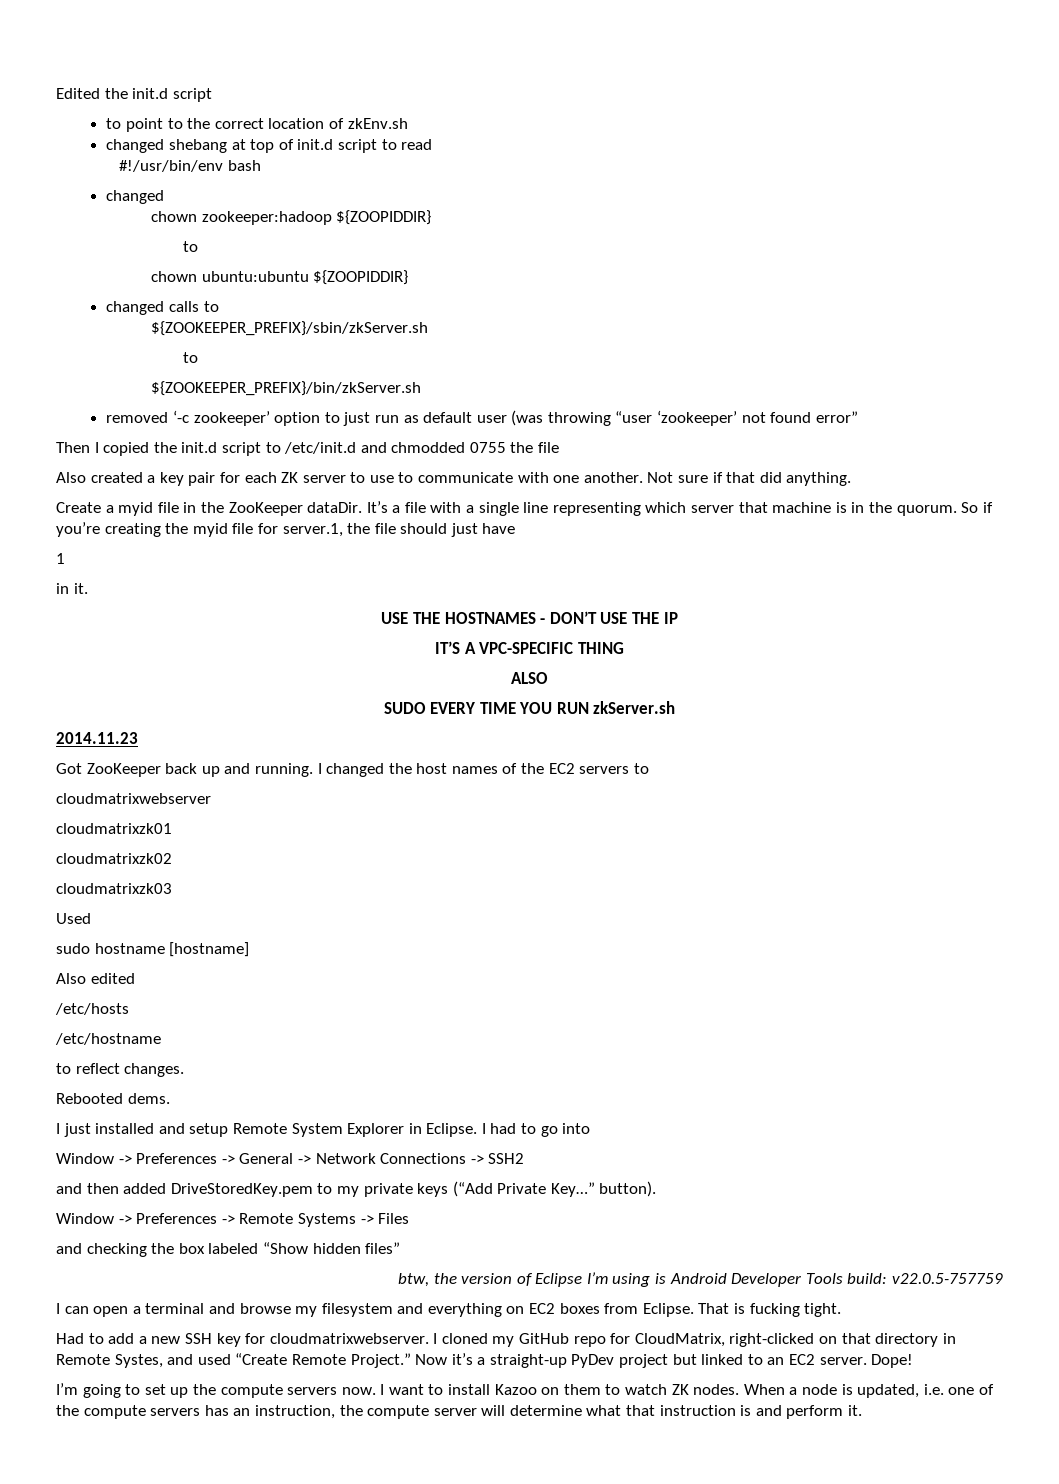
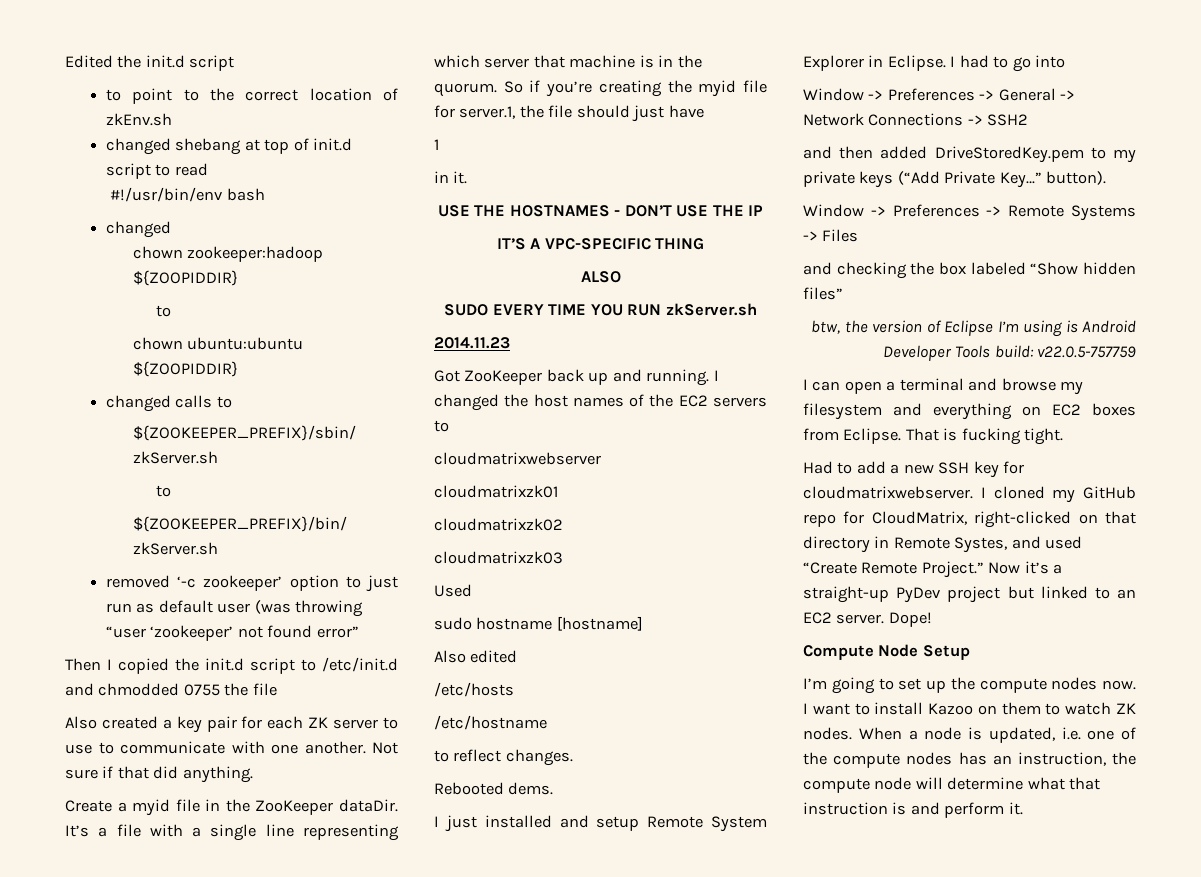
+ Compute Node Setup
- I’m going to set up the compute servers now.
+ I’m going to set up the compute nodes now.
- When a node is updated, i.e. one of the compute servers has an instruction, the compute server will determine what that instruction is and perform it.
+ When a node is updated, i.e. one of the compute nodes has an instruction, the compute node will determine what that instruction is and perform it.

